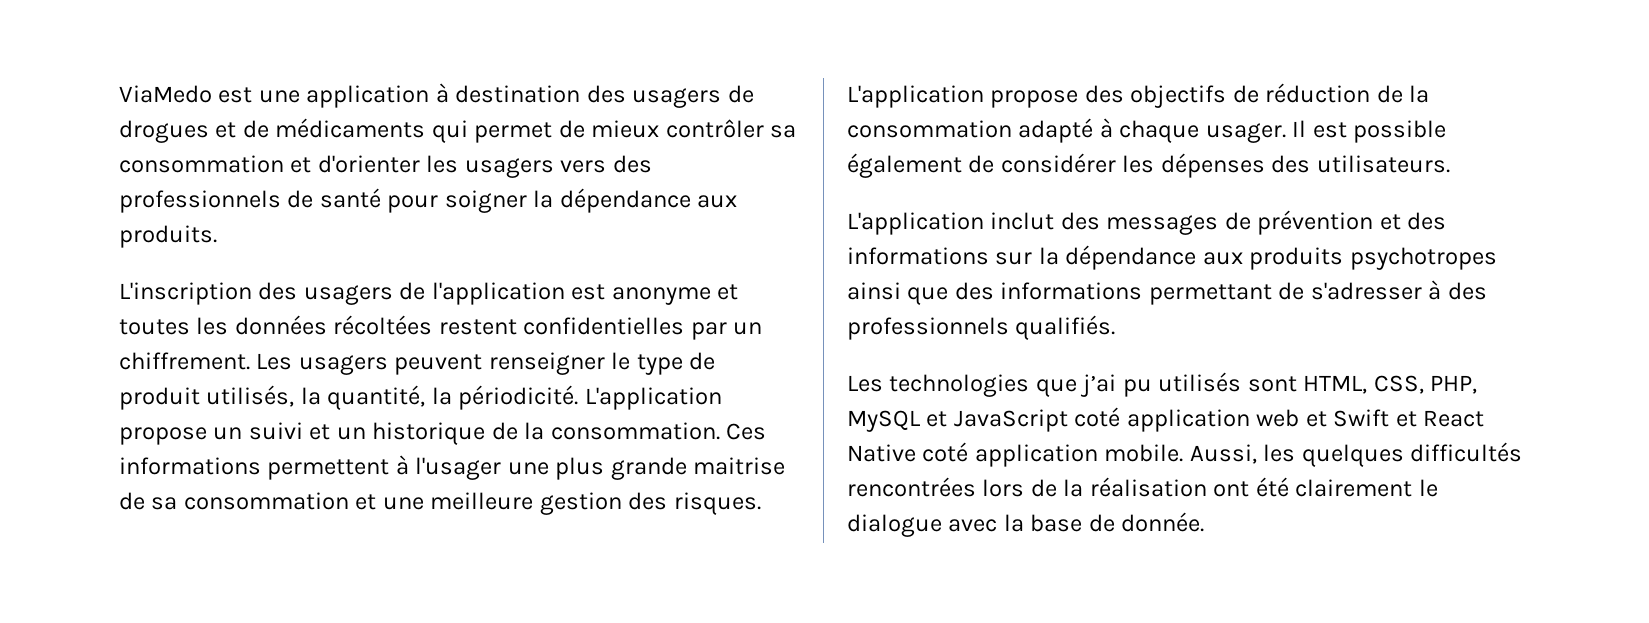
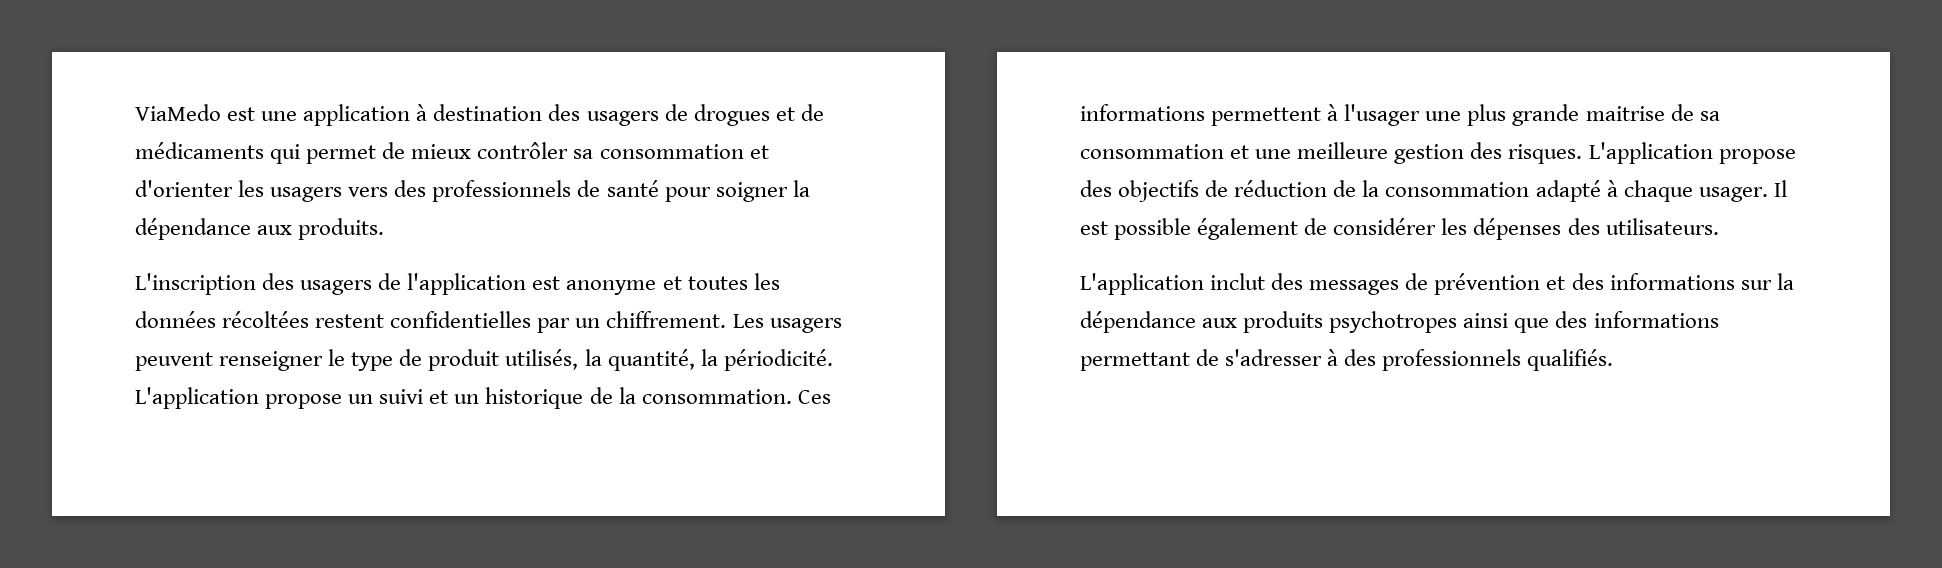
- Les technologies que j’ai pu utilisés sont HTML, CSS, PHP, MySQL et JavaScript coté application web et Swift et React Native coté application mobile. Aussi, les quelques difficultés rencontrées lors de la réalisation ont été clairement le dialogue avec la base de donnée.

